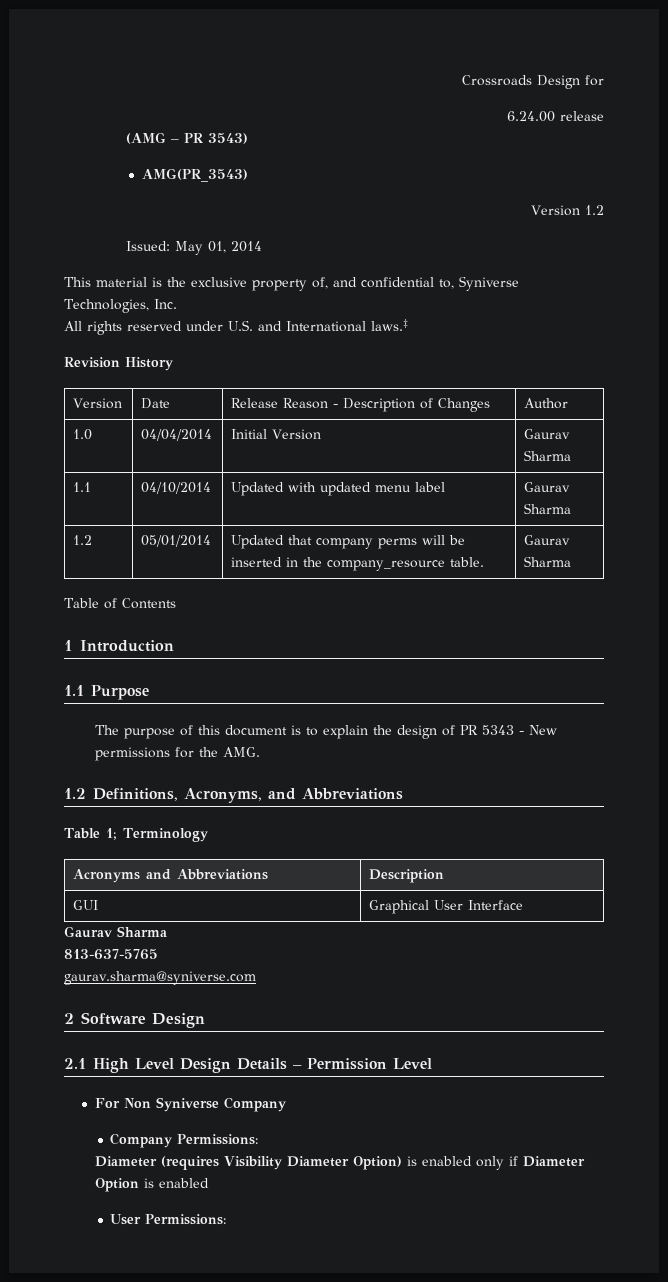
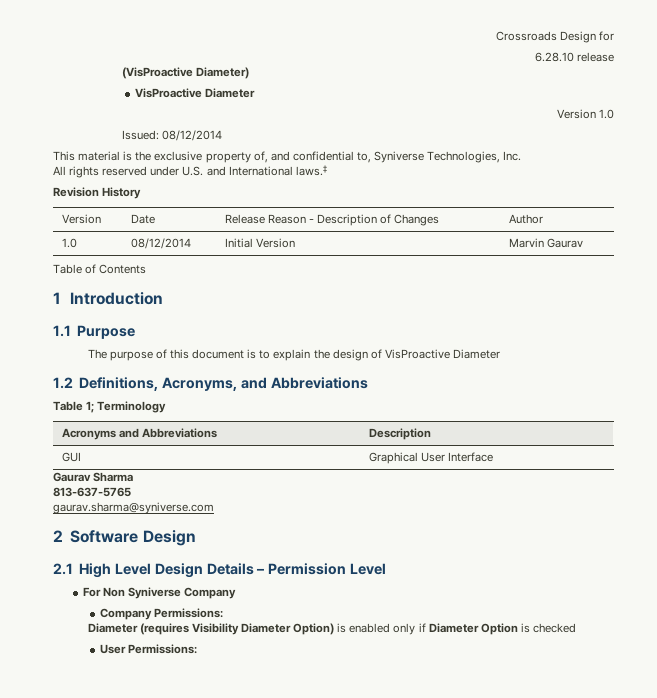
- 6.24.00 release
+ 6.28.10 release
- (AMG – PR 3543)
- AMG(PR_3543)
- Version 1.2
+ (VisProactive Diameter)
+ VisProactive Diameter
+ Version 1.0
- Issued: May 01, 2014
+ Issued: 08/12/2014
- 1.0 | 04/04/2014 | Initial Version | Gaurav Sharma
- 1.1 | 04/10/2014 | Updated with updated menu label | Gaurav Sharma
- 1.2 | 05/01/2014 | Updated that company perms will be inserted in the company_resource table. | Gaurav Sharma
+ 1.0 | 08/12/2014 | Initial Version | Marvin Gaurav
- The purpose of this document is to explain the design of PR 5343 - New permissions for the AMG.
+ The purpose of this document is to explain the design of VisProactive Diameter
- Diameter (requires Visibility Diameter Option) is enabled only if Diameter Option is enabled
+ Diameter (requires Visibility Diameter Option) is enabled only if Diameter Option is checked

